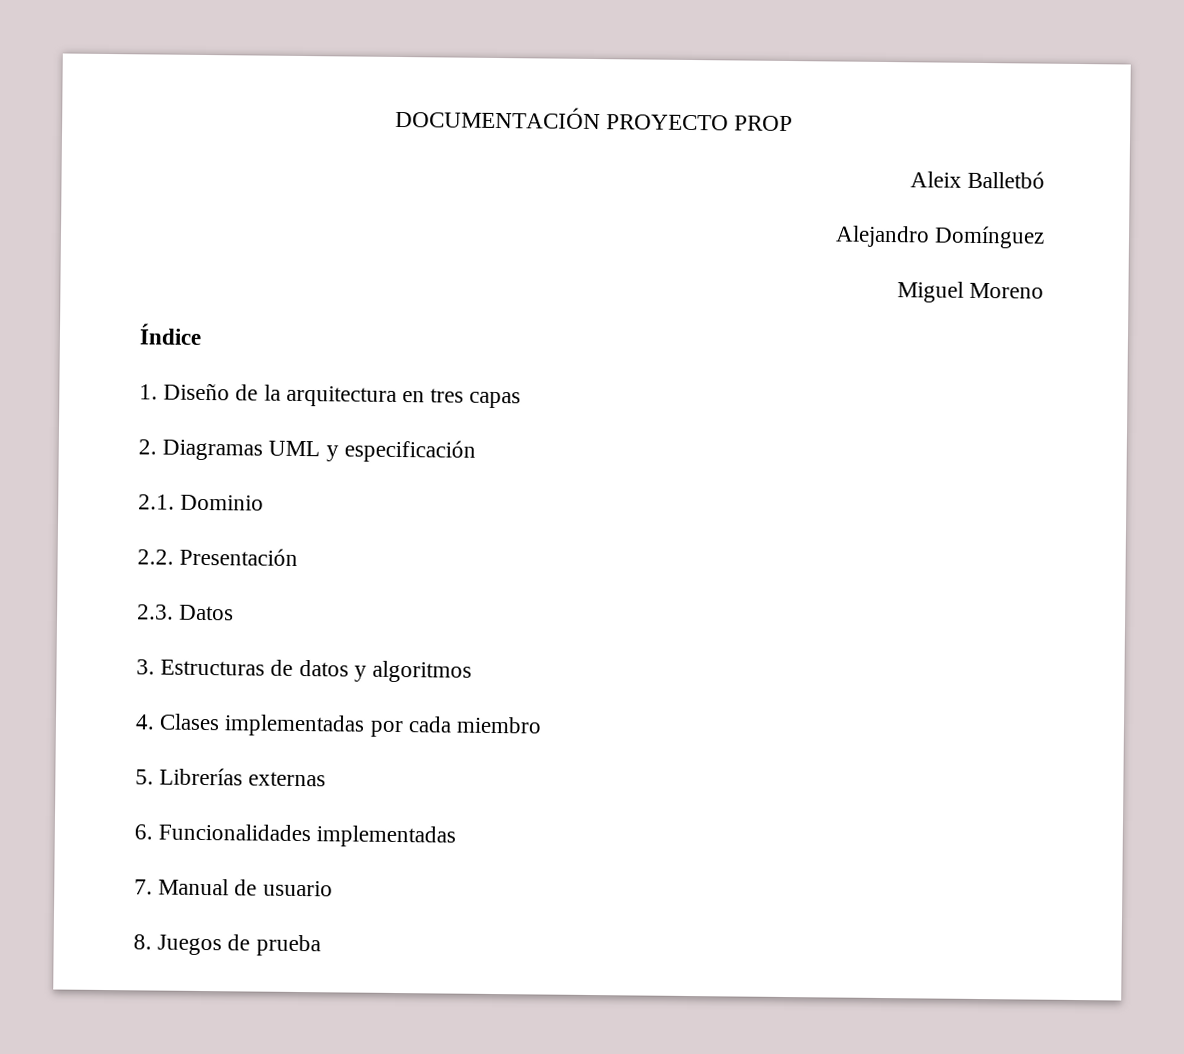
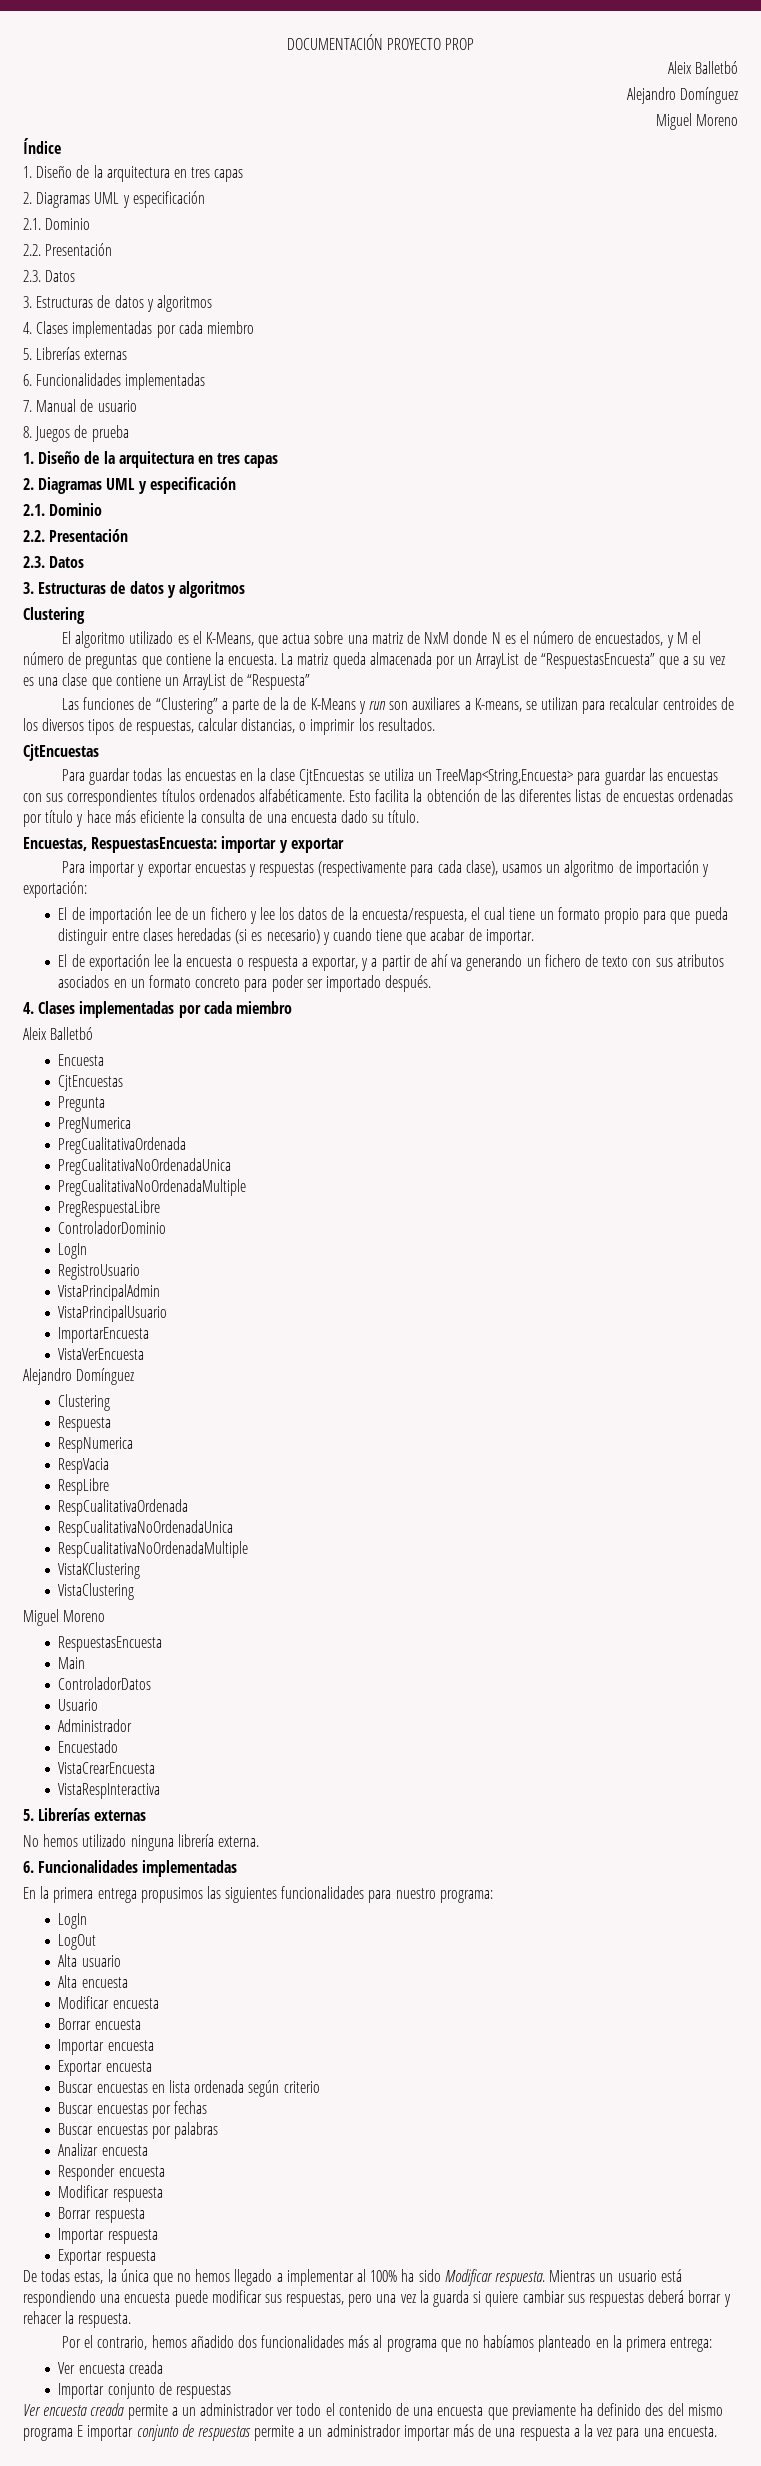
  8. Juegos de prueba
+ 1. Diseño de la arquitectura en tres capas
+ 2. Diagramas UML y especificación
+ 2.1. Dominio
+ 2.2. Presentación
+ 2.3. Datos
+ 3. Estructuras de datos y algoritmos
+ Clustering
+ El algoritmo utilizado es el K-Means, que actua sobre una matriz de NxM donde N es el número de encuestados, y M el número de preguntas que contiene la encuesta. La matriz queda almacenada por un ArrayList de “RespuestasEncuesta” que a su vez es una clase que contiene un ArrayList de “Respuesta”
+ Las funciones de “Clustering” a parte de la de K-Means y run son auxiliares a K-means, se utilizan para recalcular centroides de los diversos tipos de respuestas, calcular distancias, o imprimir los resultados.
+ CjtEncuestas
+ Para guardar todas las encuestas en la clase CjtEncuestas se utiliza un TreeMap<String,Encuesta> para guardar las encuestas con sus correspondientes títulos ordenados alfabéticamente. Esto facilita la obtención de las diferentes listas de encuestas ordenadas por título y hace más eficiente la consulta de una encuesta dado su título.
+ Encuestas, RespuestasEncuesta: importar y exportar
+ Para importar y exportar encuestas y respuestas (respectivamente para cada clase), usamos un algoritmo de importación y exportación:
+ El de importación lee de un fichero y lee los datos de la encuesta/respuesta, el cual tiene un formato propio para que pueda distinguir entre clases heredadas (si es necesario) y cuando tiene que acabar de importar.
+ El de exportación lee la encuesta o respuesta a exportar, y a partir de ahí va generando un fichero de texto con sus atributos asociados en un formato concreto para poder ser importado después.
+ 4. Clases implementadas por cada miembro
+ Aleix Balletbó
+ Encuesta
+ CjtEncuestas
+ Pregunta
+ PregNumerica
+ PregCualitativaOrdenada
+ PregCualitativaNoOrdenadaUnica
+ PregCualitativaNoOrdenadaMultiple
+ PregRespuestaLibre
+ ControladorDominio
+ LogIn
+ RegistroUsuario
+ VistaPrincipalAdmin
+ VistaPrincipalUsuario
+ ImportarEncuesta
+ VistaVerEncuesta
+ Alejandro Domínguez
+ Clustering
+ Respuesta
+ RespNumerica
+ RespVacia
+ RespLibre
+ RespCualitativaOrdenada
+ RespCualitativaNoOrdenadaUnica
+ RespCualitativaNoOrdenadaMultiple
+ VistaKClustering
+ VistaClustering
+ Miguel Moreno
+ RespuestasEncuesta
+ Main
+ ControladorDatos
+ Usuario
+ Administrador
+ Encuestado
+ VistaCrearEncuesta
+ VistaRespInteractiva
+ 5. Librerías externas
+ No hemos utilizado ninguna librería externa.
+ 6. Funcionalidades implementadas
+ En la primera entrega propusimos las siguientes funcionalidades para nuestro programa:
+ LogIn
+ LogOut
+ Alta usuario
+ Alta encuesta
+ Modificar encuesta
+ Borrar encuesta
+ Importar encuesta
+ Exportar encuesta
+ Buscar encuestas en lista ordenada según criterio
+ Buscar encuestas por fechas
+ Buscar encuestas por palabras
+ Analizar encuesta
+ Responder encuesta
+ Modificar respuesta
+ Borrar respuesta
+ Importar respuesta
+ Exportar respuesta
+ De todas estas, la única que no hemos llegado a implementar al 100% ha sido Modificar respuesta. Mientras un usuario está respondiendo una encuesta puede modificar sus respuestas, pero una vez la guarda si quiere cambiar sus respuestas deberá borrar y rehacer la respuesta.
+ Por el contrario, hemos añadido dos funcionalidades más al programa que no habíamos planteado en la primera entrega:
+ Ver encuesta creada
+ Importar conjunto de respuestas
+ Ver encuesta creada permite a un administrador ver todo el contenido de una encuesta que previamente ha definido des del mismo programa E importar conjunto de respuestas permite a un administrador importar más de una respuesta a la vez para una encuesta.

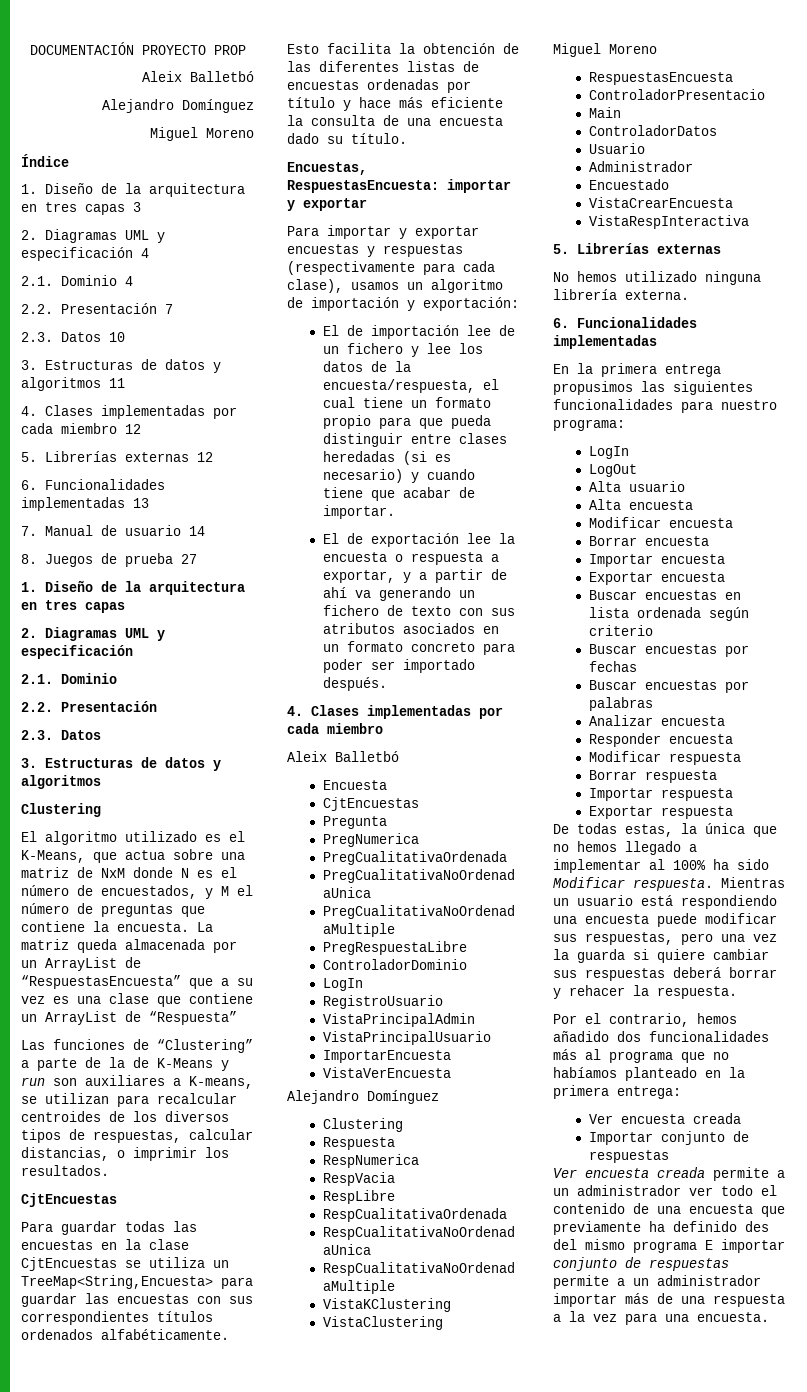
  Índice
- 1. Diseño de la arquitectura en tres capas
- 2. Diagramas UML y especificación
- 2.1. Dominio
- 2.2. Presentación
- 2.3. Datos
- 3. Estructuras de datos y algoritmos
- 4. Clases implementadas por cada miembro
- 5. Librerías externas
- 6. Funcionalidades implementadas
+ 1. Diseño de la arquitectura en tres capas 3
+ 2. Diagramas UML y especificación 4
+ 2.1. Dominio 4
+ 2.2. Presentación 7
+ 2.3. Datos 10
+ 3. Estructuras de datos y algoritmos 11
+ 4. Clases implementadas por cada miembro 12
+ 5. Librerías externas 12
+ 6. Funcionalidades implementadas 13
- 7. Manual de usuario
+ 7. Manual de usuario 14
- 8. Juegos de prueba
+ 8. Juegos de prueba 27
+ ControladorPresentacio

